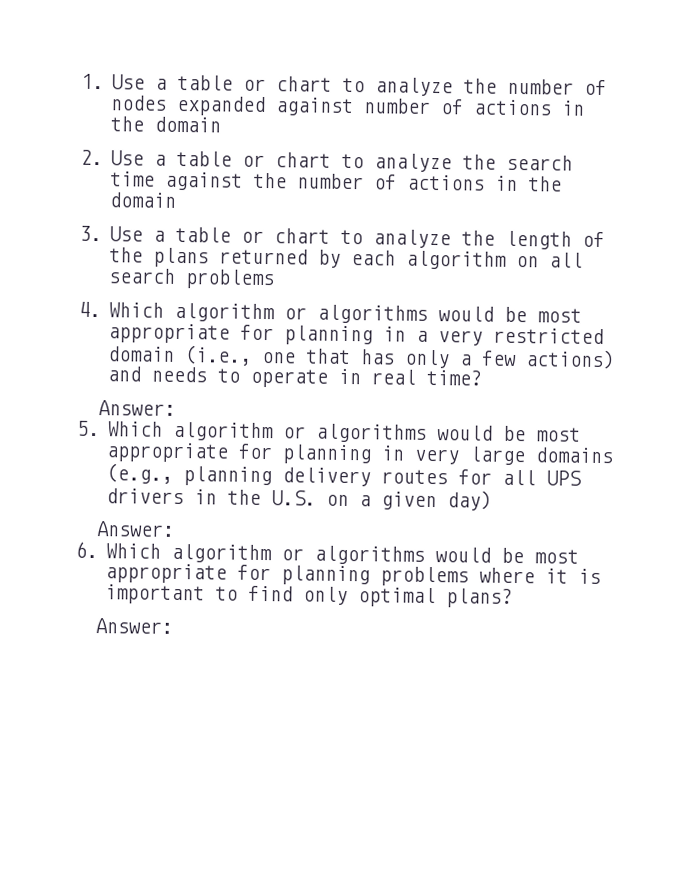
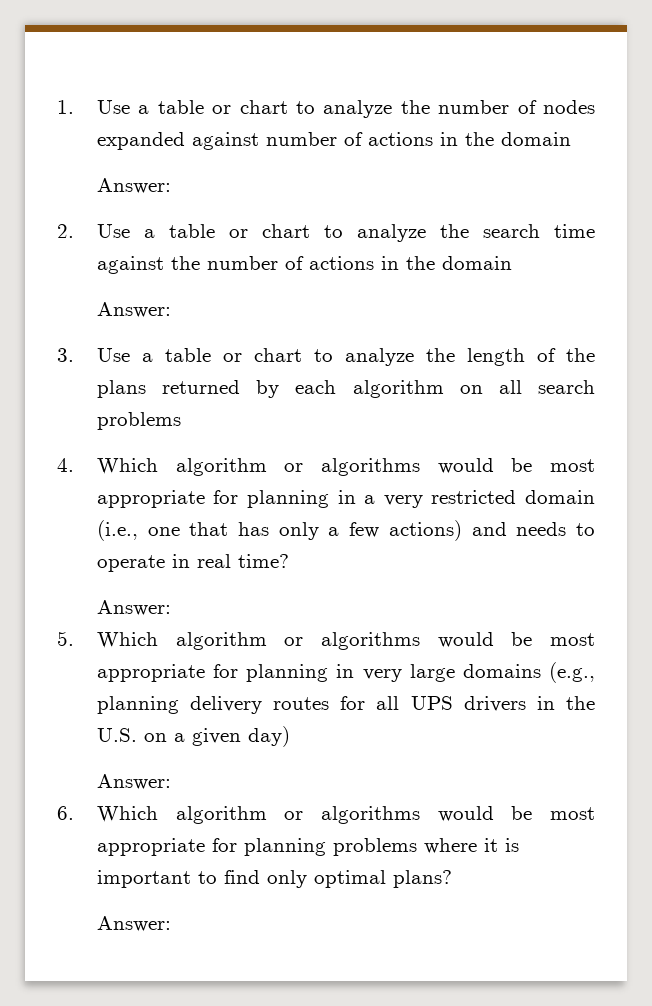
  1. Use a table or chart to analyze the number of nodes expanded against number of actions in the domain
+ Answer:
  2. Use a table or chart to analyze the search time against the number of actions in the domain
+ Answer:

